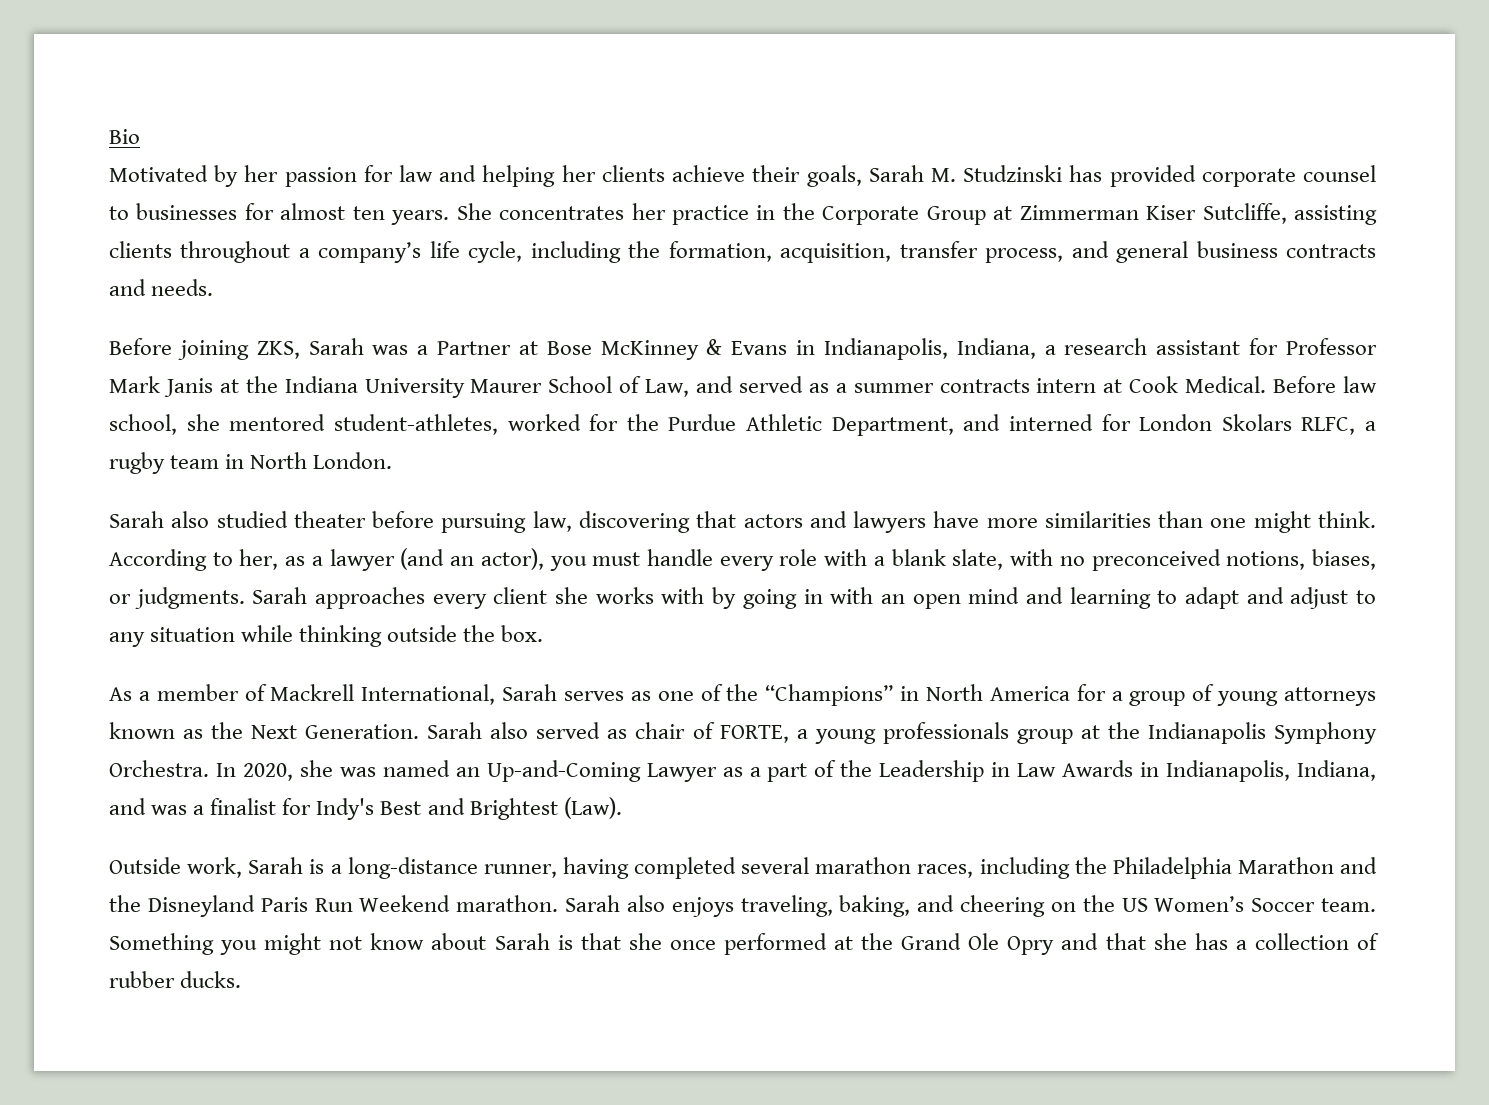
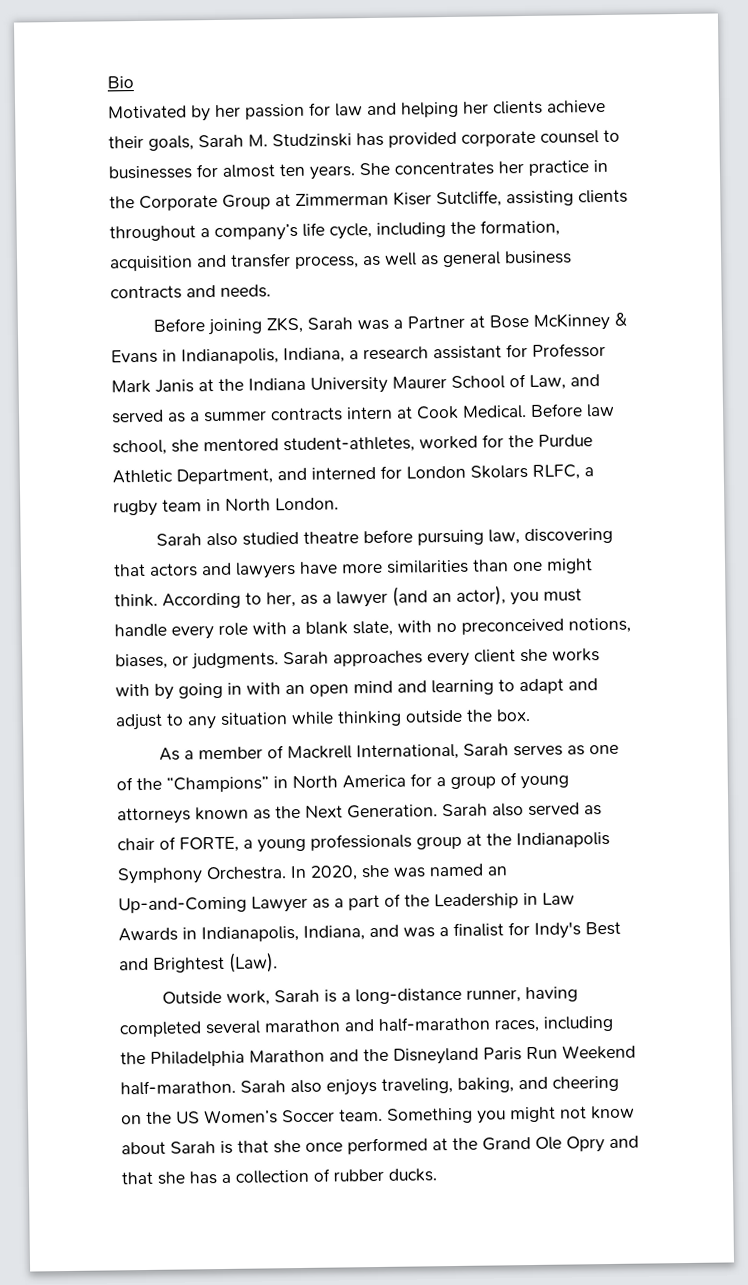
- She concentrates her practice in the Corporate Group at Zimmerman Kiser Sutcliffe, assisting clients throughout a company’s life cycle, including the formation, acquisition, transfer process, and general business contracts and needs.
+ She concentrates her practice in the Corporate Group at Zimmerman Kiser Sutcliffe, assisting clients throughout a company’s life cycle, including the formation, acquisition and transfer process, as well as general business contracts and needs.
- Sarah also studied theater before pursuing law, discovering that actors and lawyers have more similarities than one might think.
+ Sarah also studied theatre before pursuing law, discovering that actors and lawyers have more similarities than one might think.
- Outside work, Sarah is a long-distance runner, having completed several marathon races, including the Philadelphia Marathon and the Disneyland Paris Run Weekend marathon.
+ Outside work, Sarah is a long-distance runner, having completed several marathon and half-marathon races, including the Philadelphia Marathon and the Disneyland Paris Run Weekend half-marathon.

